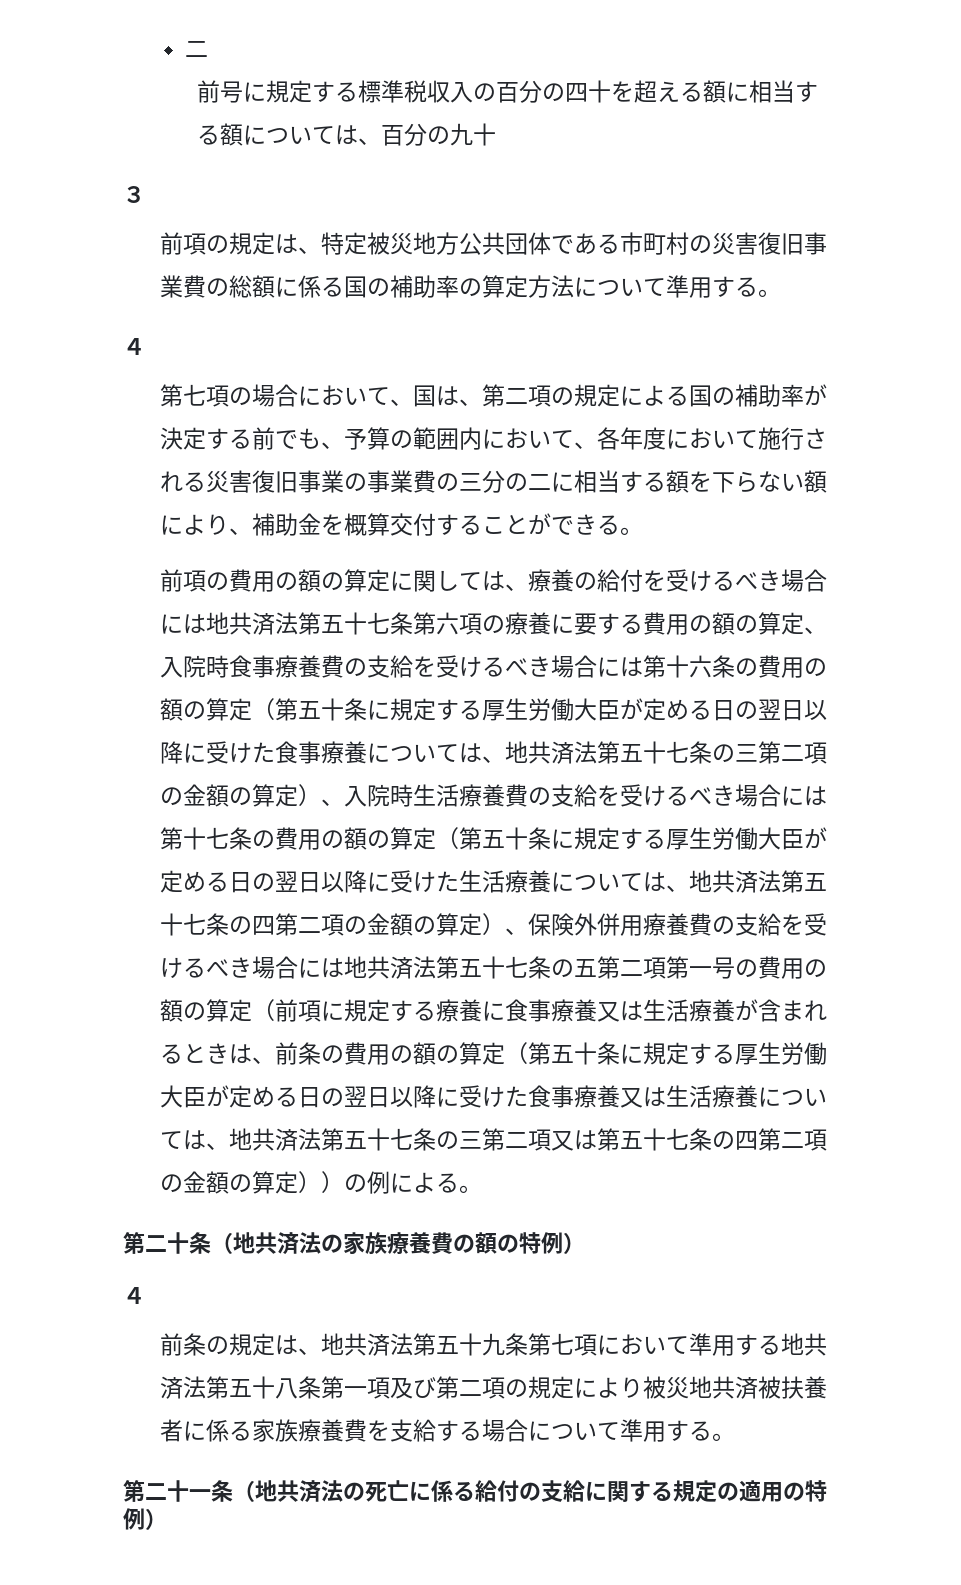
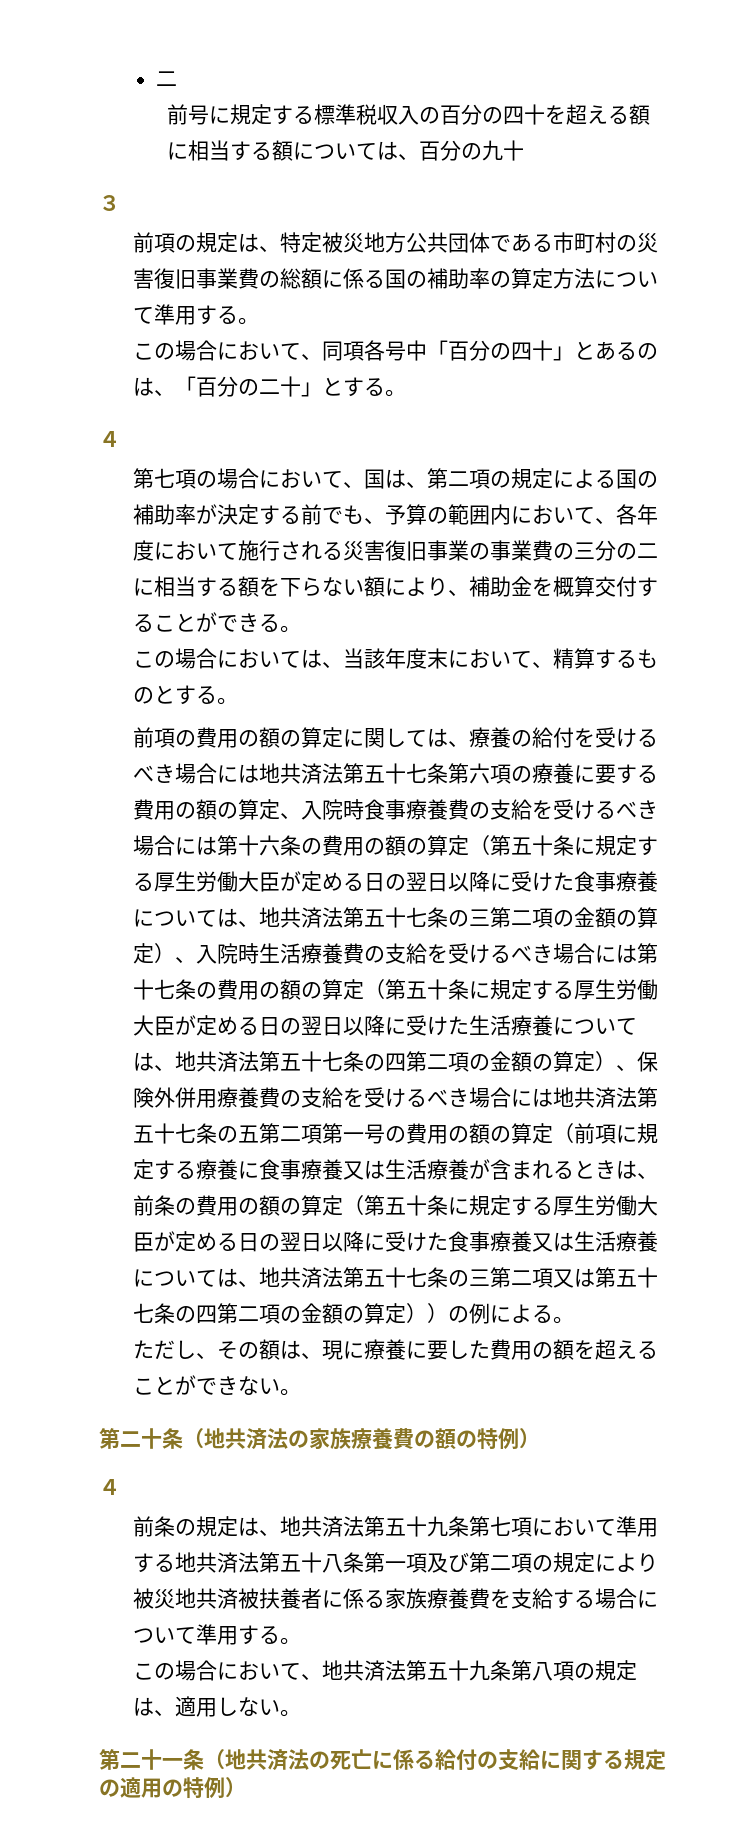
+ この場合において、同項各号中「百分の四十」とあるのは、「百分の二十」とする。
+ この場合においては、当該年度末において、精算するものとする。
+ ただし、その額は、現に療養に要した費用の額を超えることができない。
+ この場合において、地共済法第五十九条第八項の規定は、適用しない。

